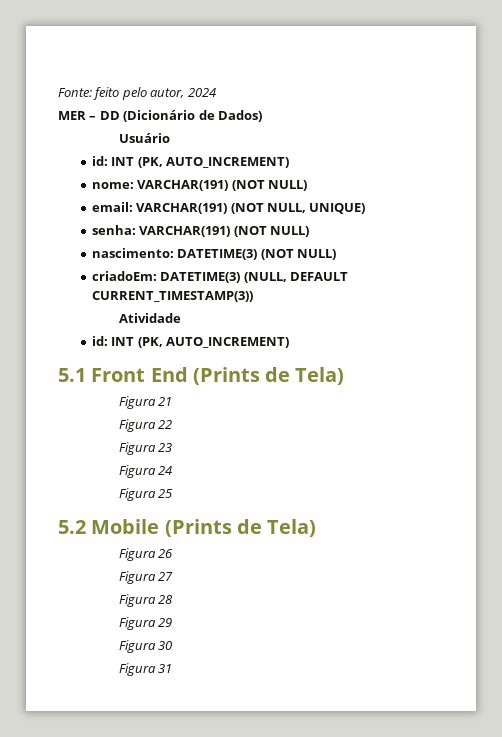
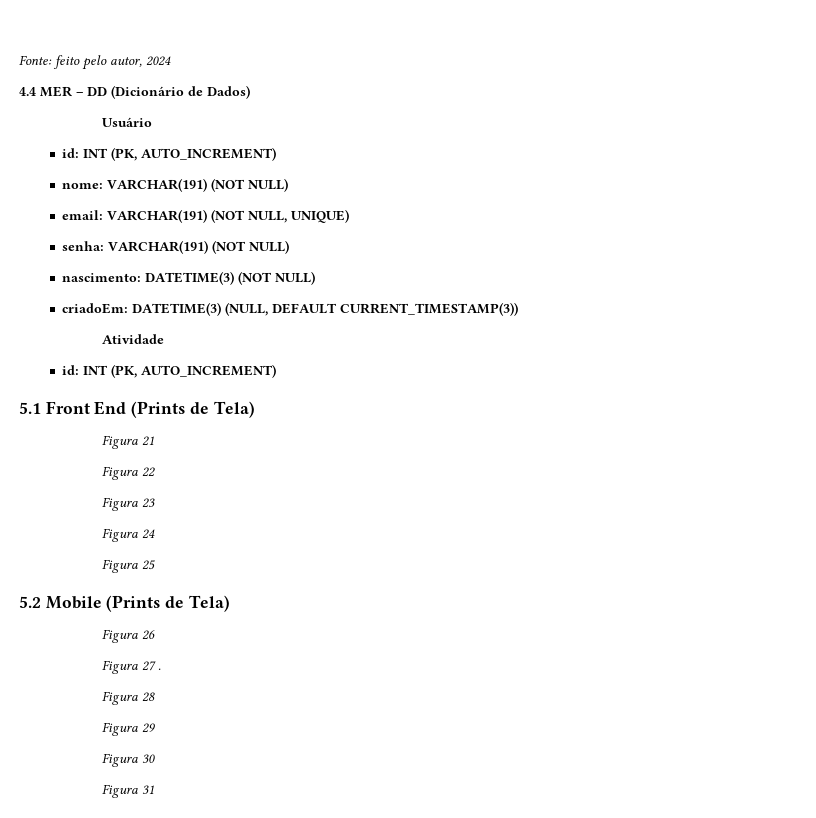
- MER – DD (Dicionário de Dados)
+ 4.4 MER – DD (Dicionário de Dados)
- Figura 27
+ Figura 27 .

